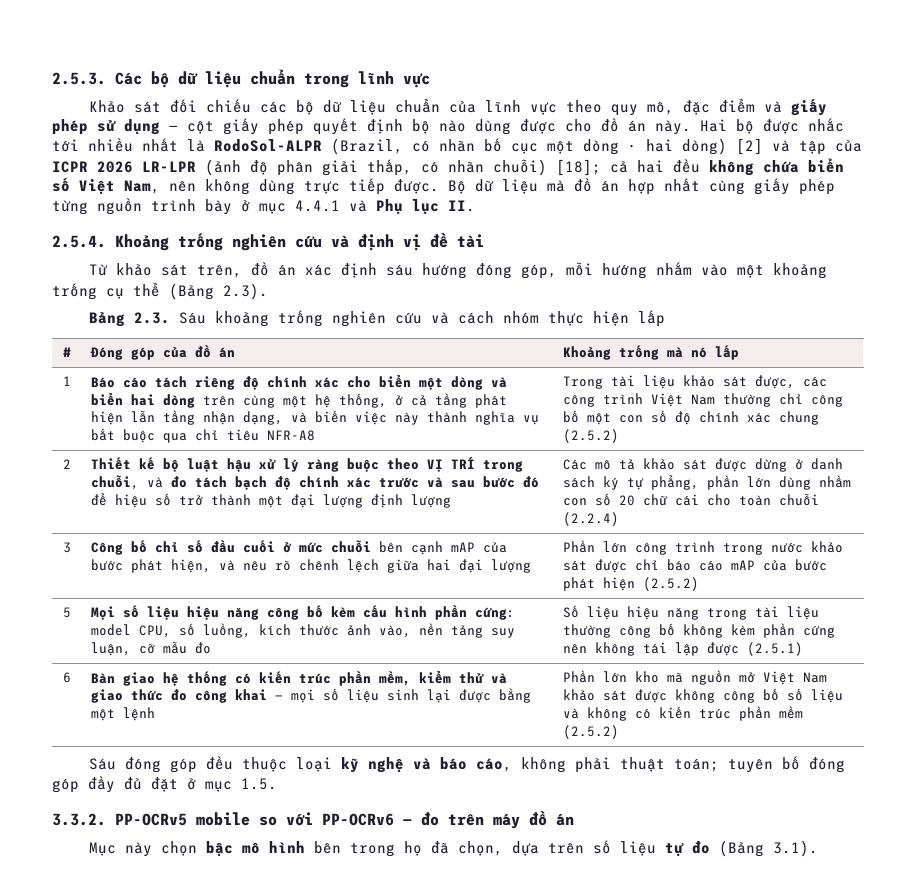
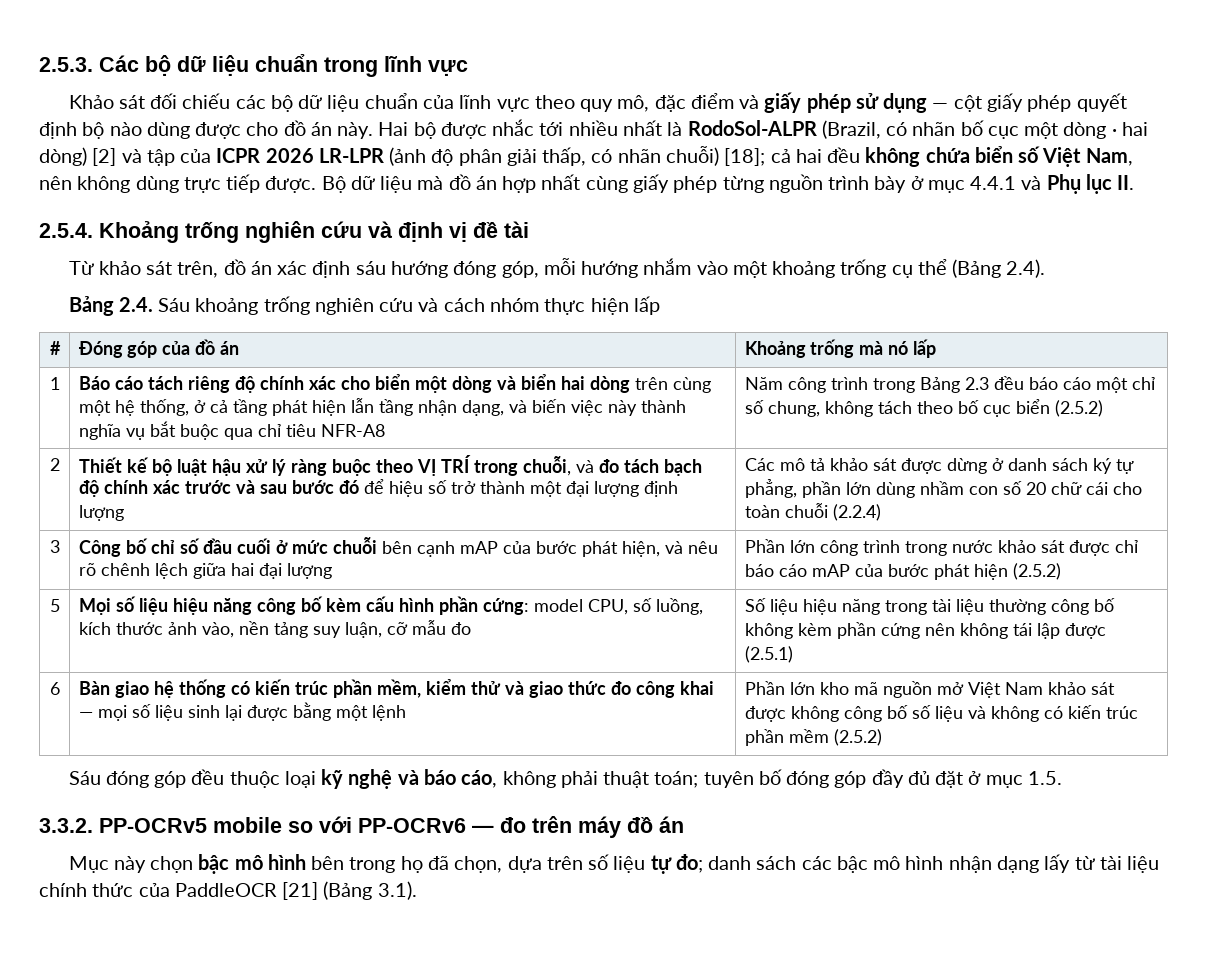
- Từ khảo sát trên, đồ án xác định sáu hướng đóng góp, mỗi hướng nhắm vào một khoảng trống cụ thể (Bảng 2.3).
- Bảng 2.3. Sáu khoảng trống nghiên cứu và cách nhóm thực hiện lấp
+ Từ khảo sát trên, đồ án xác định sáu hướng đóng góp, mỗi hướng nhắm vào một khoảng trống cụ thể (Bảng 2.4).
+ Bảng 2.4. Sáu khoảng trống nghiên cứu và cách nhóm thực hiện lấp
- Trong tài liệu khảo sát được, các công trình Việt Nam thường chỉ công bố một con số độ chính xác chung (2.5.2)
+ Năm công trình trong Bảng 2.3 đều báo cáo một chỉ số chung, không tách theo bố cục biển (2.5.2)
- Mục này chọn bậc mô hình bên trong họ đã chọn, dựa trên số liệu tự đo (Bảng 3.1).
+ Mục này chọn bậc mô hình bên trong họ đã chọn, dựa trên số liệu tự đo; danh sách các bậc mô hình nhận dạng lấy từ tài liệu chính thức của PaddleOCR [21] (Bảng 3.1).

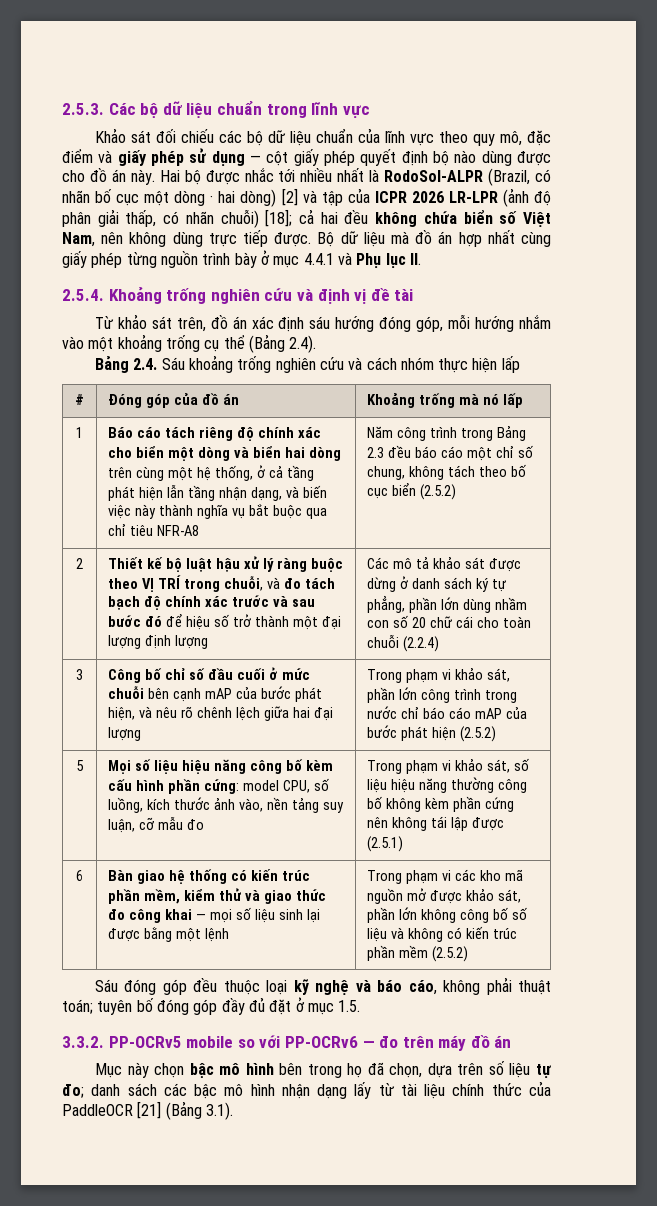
- Phần lớn công trình trong nước khảo sát được chỉ báo cáo mAP của bước phát hiện (2.5.2)
+ Trong phạm vi khảo sát, phần lớn công trình trong nước chỉ báo cáo mAP của bước phát hiện (2.5.2)
- Số liệu hiệu năng trong tài liệu thường công bố không kèm phần cứng nên không tái lập được (2.5.1)
+ Trong phạm vi khảo sát, số liệu hiệu năng thường công bố không kèm phần cứng nên không tái lập được (2.5.1)
- Phần lớn kho mã nguồn mở Việt Nam khảo sát được không công bố số liệu và không có kiến trúc phần mềm (2.5.2)
+ Trong phạm vi các kho mã nguồn mở được khảo sát, phần lớn không công bố số liệu và không có kiến trúc phần mềm (2.5.2)

